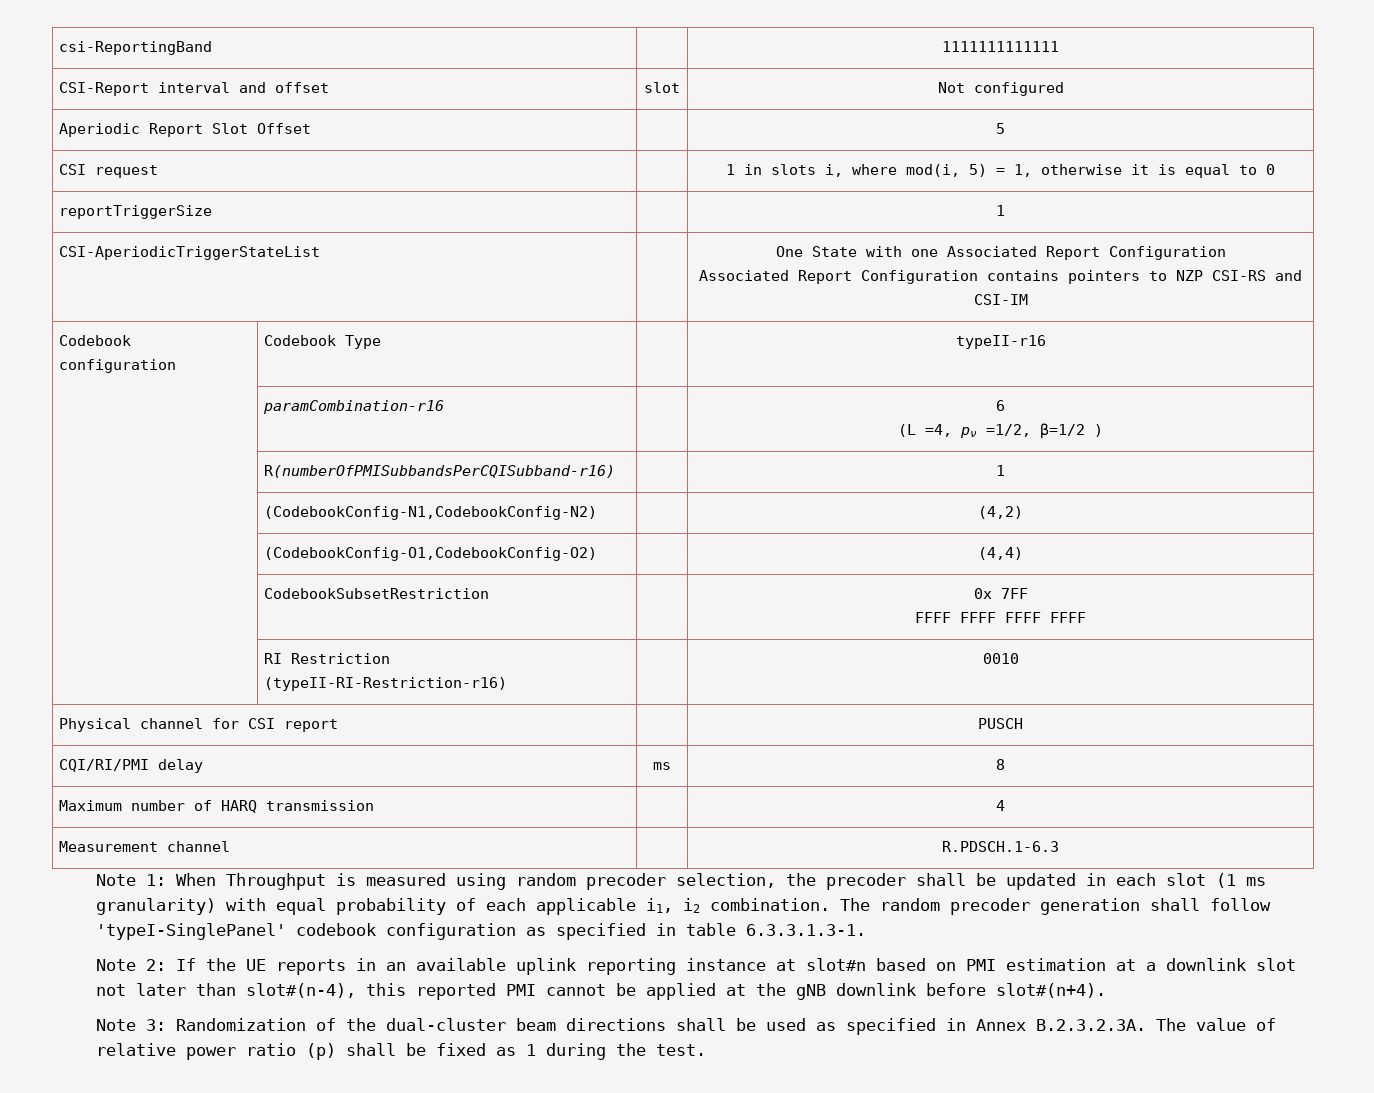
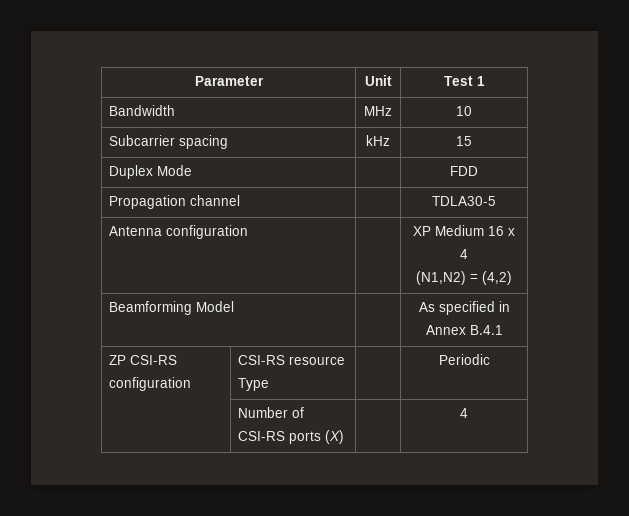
- csi-ReportingBand | | 1111111111111
- CSI-Report interval and offset | slot | Not configured
- Aperiodic Report Slot Offset | | 5
- CSI request | | 1 in slots i, where mod(i, 5) = 1, otherwise it is equal to 0
- reportTriggerSize | | 1
- CSI-AperiodicTriggerStateList | | One State with one Associated Report Configuration
- Associated Report Configuration contains pointers to NZP CSI-RS and CSI-IM
- Codebook configuration | Codebook Type | | typeII-r16
- | paramCombination-r16 | | 6
- (L =4, pν =1/2, β=1/2 )
- | R(numberOfPMISubbandsPerCQISubband-r16) | | 1
- | (CodebookConfig-N1,CodebookConfig-N2) | | (4,2)
- | (CodebookConfig-O1,CodebookConfig-O2) | | (4,4)
- | CodebookSubsetRestriction | | 0x 7FF
- FFFF FFFF FFFF FFFF
- | RI Restriction (typeII-RI-Restriction-r16) | | 0010
- Physical channel for CSI report | | PUSCH
- CQI/RI/PMI delay | ms | 8
- Maximum number of HARQ transmission | | 4
- Measurement channel | | R.PDSCH.1-6.3
- Note 1: When Throughput is measured using random precoder selection, the precoder shall be updated in each slot (1 ms granularity) with equal probability of each applicable i1, i2 combination. The random precoder generation shall follow 'typeI-SinglePanel' codebook configuration as specified in table 6.3.3.1.3-1.
- Note 2: If the UE reports in an available uplink reporting instance at slot#n based on PMI estimation at a downlink slot not later than slot#(n-4), this reported PMI cannot be applied at the gNB downlink before slot#(n+4).
- Note 3: Randomization of the dual-cluster beam directions shall be used as specified in Annex B.2.3.2.3A. The value of relative power ratio (p) shall be fixed as 1 during the test.
+ Parameter | Unit | Test 1
+ Bandwidth | MHz | 10
+ Subcarrier spacing | kHz | 15
+ Duplex Mode | | FDD
+ Propagation channel | | TDLA30-5
+ Antenna configuration | | XP Medium 16 x 4
+ (N1,N2) = (4,2)
+ Beamforming Model | | As specified in Annex B.4.1
+ ZP CSI-RS configuration | CSI-RS resource Type | | Periodic
+ | Number of CSI-RS ports (X) | | 4

